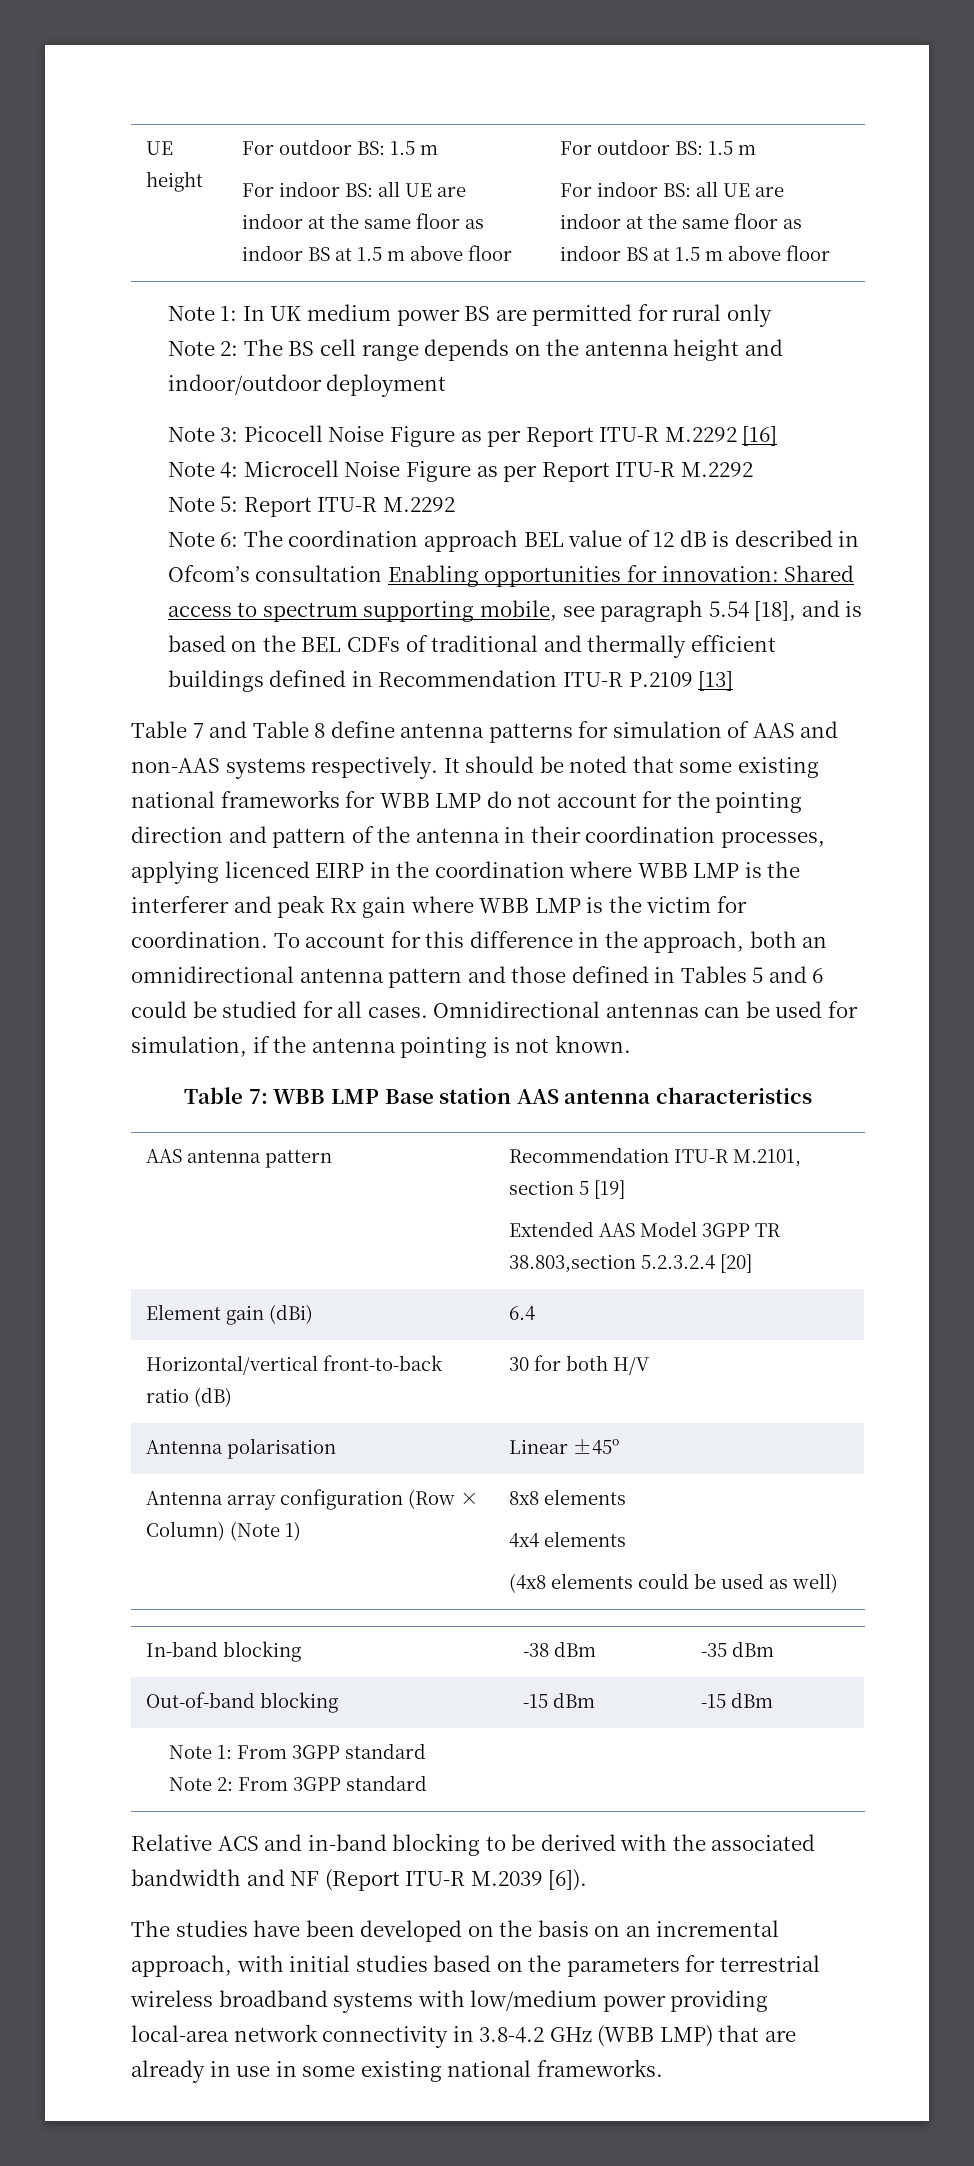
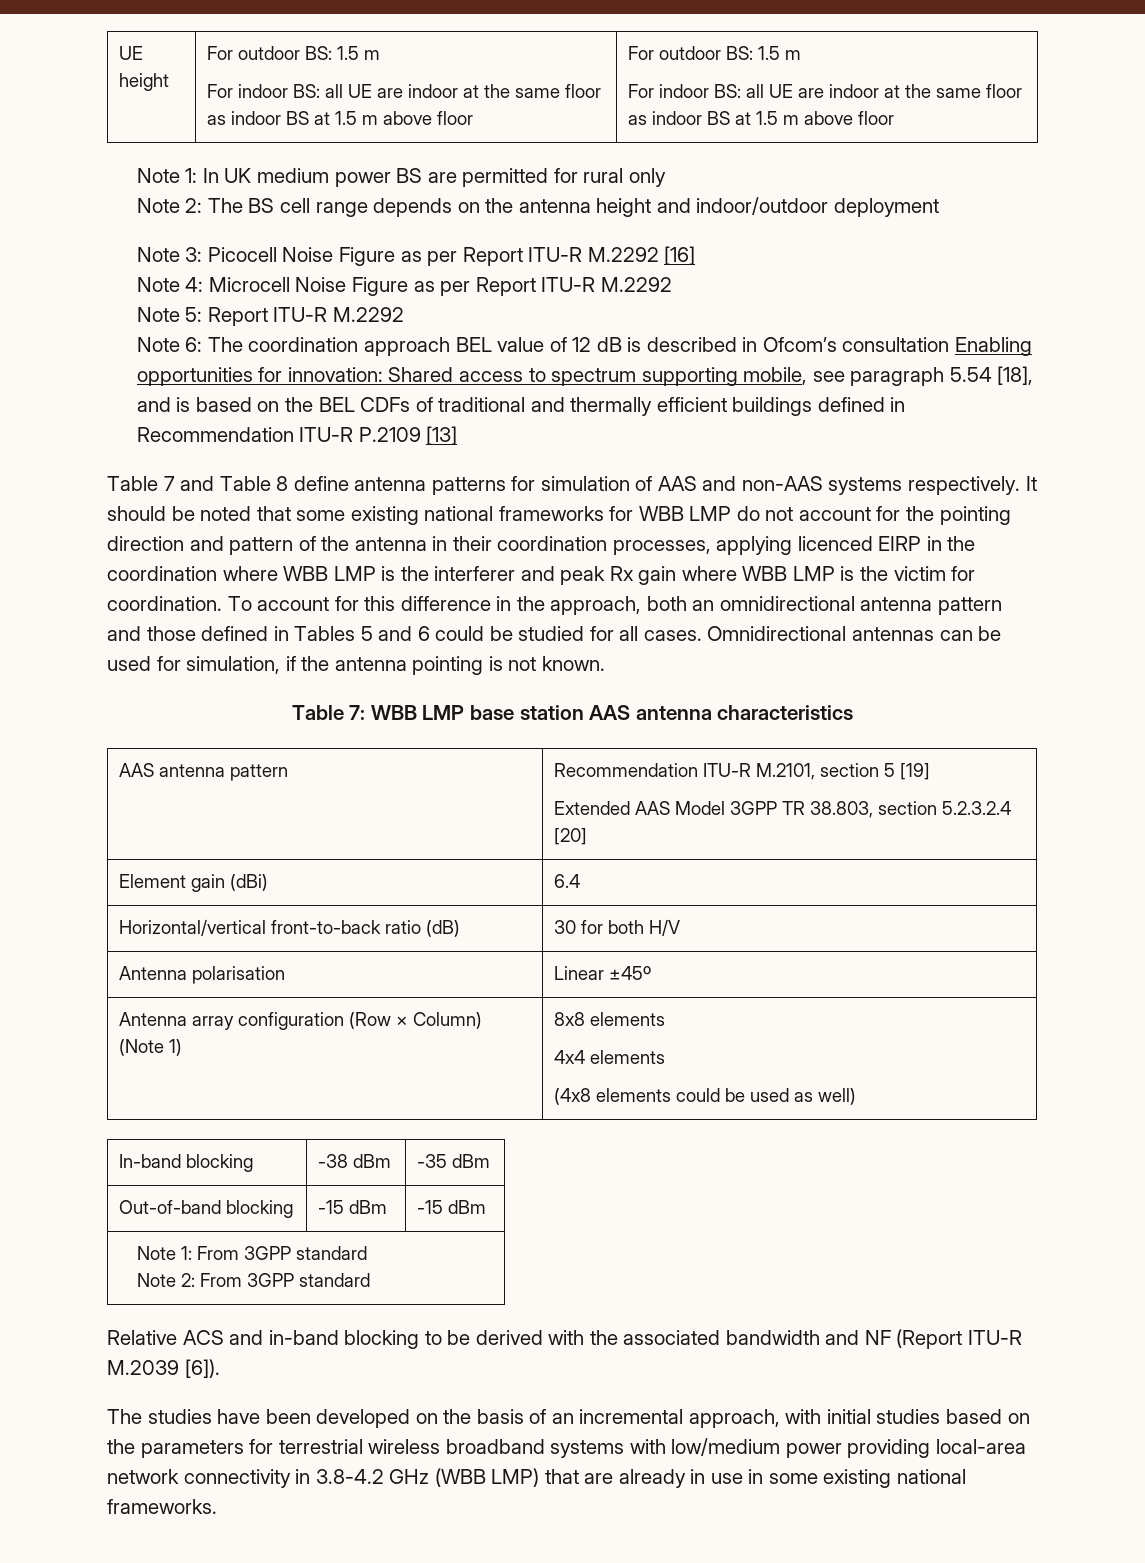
- Table 7: WBB LMP Base station AAS antenna characteristics
+ Table 7: WBB LMP base station AAS antenna characteristics
  AAS antenna pattern | Recommendation ITU-R M.2101, section 5 [19]
- Extended AAS Model 3GPP TR 38.803,section 5.2.3.2.4 [20]
+ Extended AAS Model 3GPP TR 38.803, section 5.2.3.2.4 [20]
- The studies have been developed on the basis on an incremental approach, with initial studies based on the parameters for terrestrial wireless broadband systems with low/medium power providing local-area network connectivity in 3.8-4.2 GHz (WBB LMP) that are already in use in some existing national frameworks.
+ The studies have been developed on the basis of an incremental approach, with initial studies based on the parameters for terrestrial wireless broadband systems with low/medium power providing local-area network connectivity in 3.8-4.2 GHz (WBB LMP) that are already in use in some existing national frameworks.

